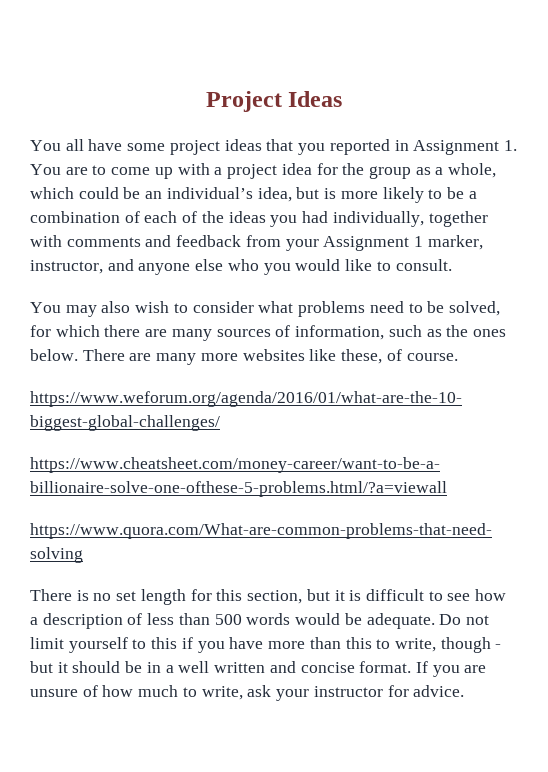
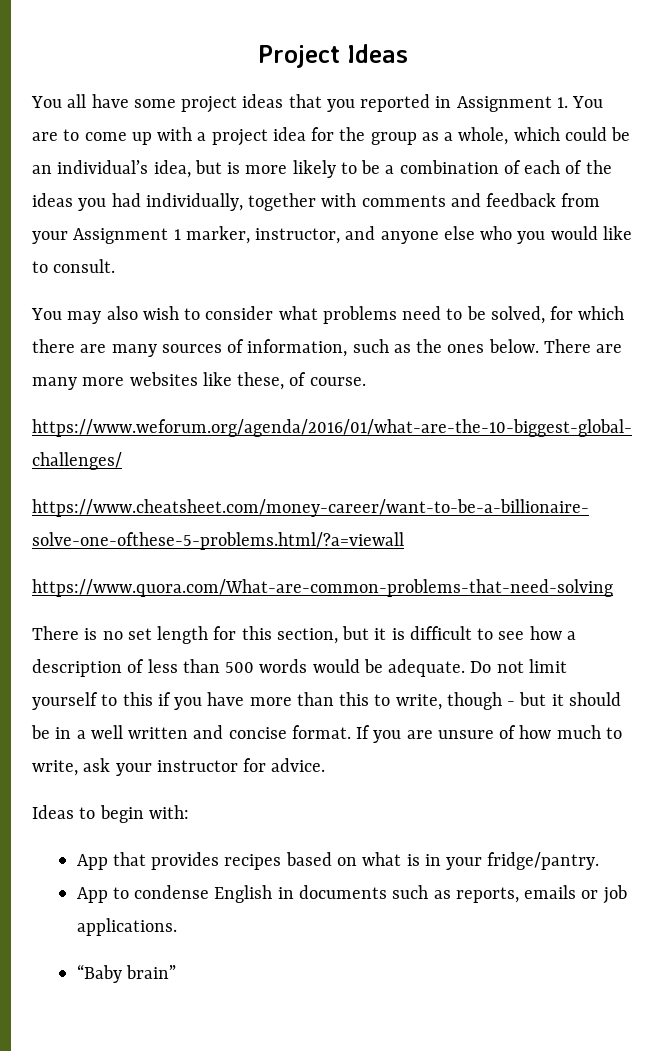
+ Ideas to begin with:
+ App that provides recipes based on what is in your fridge/pantry.
+ App to condense English in documents such as reports, emails or job applications.
+ “Baby brain”

